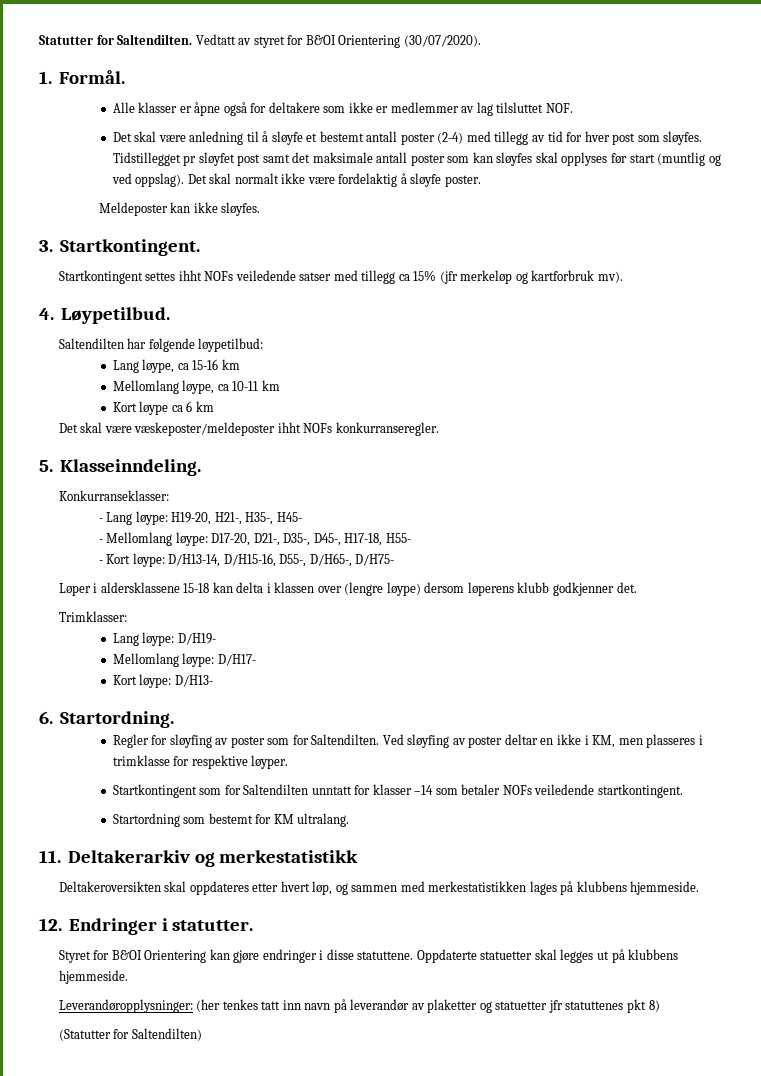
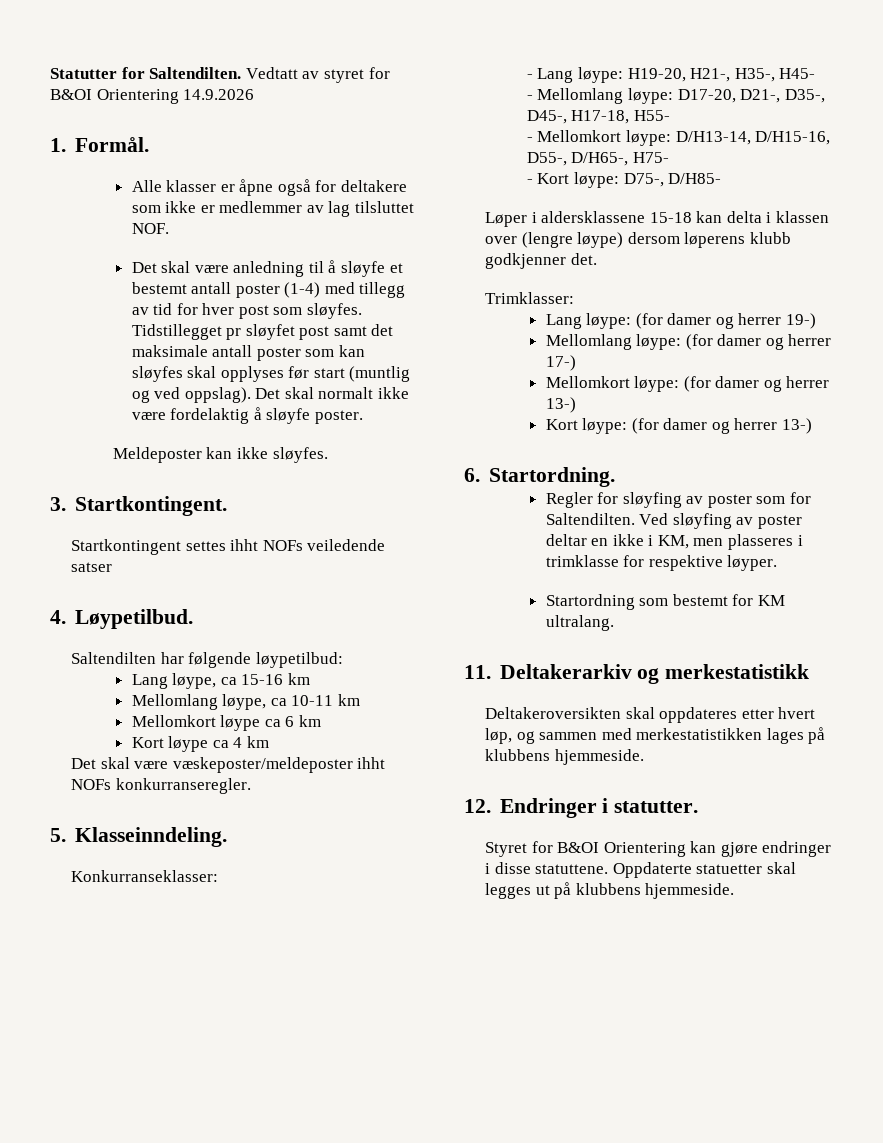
- Vedtatt av styret for B&OI Orientering (30/07/2020).
+ Vedtatt av styret for B&OI Orientering 14.9.2026
- Det skal være anledning til å sløyfe et bestemt antall poster (2-4) med tillegg av tid for hver post som sløyfes.
+ Det skal være anledning til å sløyfe et bestemt antall poster (1-4) med tillegg av tid for hver post som sløyfes.
- Startkontingent settes ihht NOFs veiledende satser med tillegg ca 15% (jfr merkeløp og kartforbruk mv).
+ Startkontingent settes ihht NOFs veiledende satser
+ Mellomkort løype ca 6 km
- Kort løype ca 6 km
+ Kort løype ca 4 km
- - Kort løype: D/H13-14, D/H15-16, D55-, D/H65-, D/H75-
+ - Mellomkort løype: D/H13-14, D/H15-16, D55-, D/H65-, H75-
+ - Kort løype: D75-, D/H85-
- Lang løype: D/H19-
- Mellomlang løype: D/H17-
- Kort løype: D/H13-
+ Lang løype: (for damer og herrer 19-)
+ Mellomlang løype: (for damer og herrer 17-)
+ Mellomkort løype: (for damer og herrer 13-)
+ Kort løype: (for damer og herrer 13-)
- Startkontingent som for Saltendilten unntatt for klasser –14 som betaler NOFs veiledende startkontingent.
- Leverandøropplysninger: (her tenkes tatt inn navn på leverandør av plaketter og statuetter jfr statuttenes pkt 8)
- (Statutter for Saltendilten)

